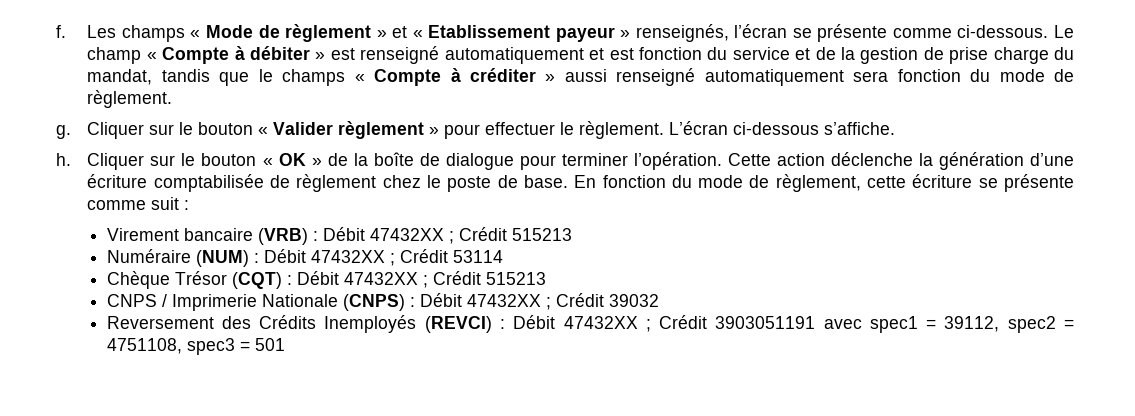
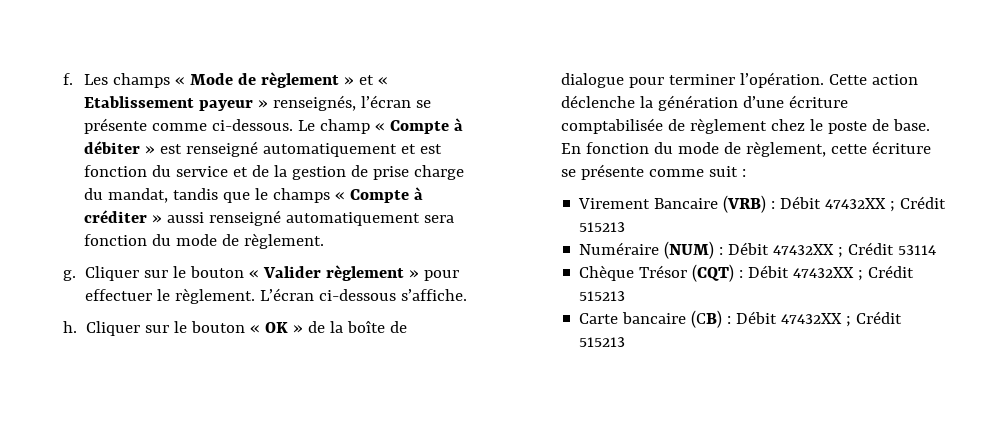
- Virement bancaire (VRB) : Débit 47432XX ; Crédit 515213
+ Virement Bancaire (VRB) : Débit 47432XX ; Crédit 515213
- CNPS / Imprimerie Nationale (CNPS) : Débit 47432XX ; Crédit 39032
- Reversement des Crédits Inemployés (REVCI) : Débit 47432XX ; Crédit 3903051191 avec spec1 = 39112, spec2 = 4751108, spec3 = 501
+ Carte bancaire (CB) : Débit 47432XX ; Crédit 515213

